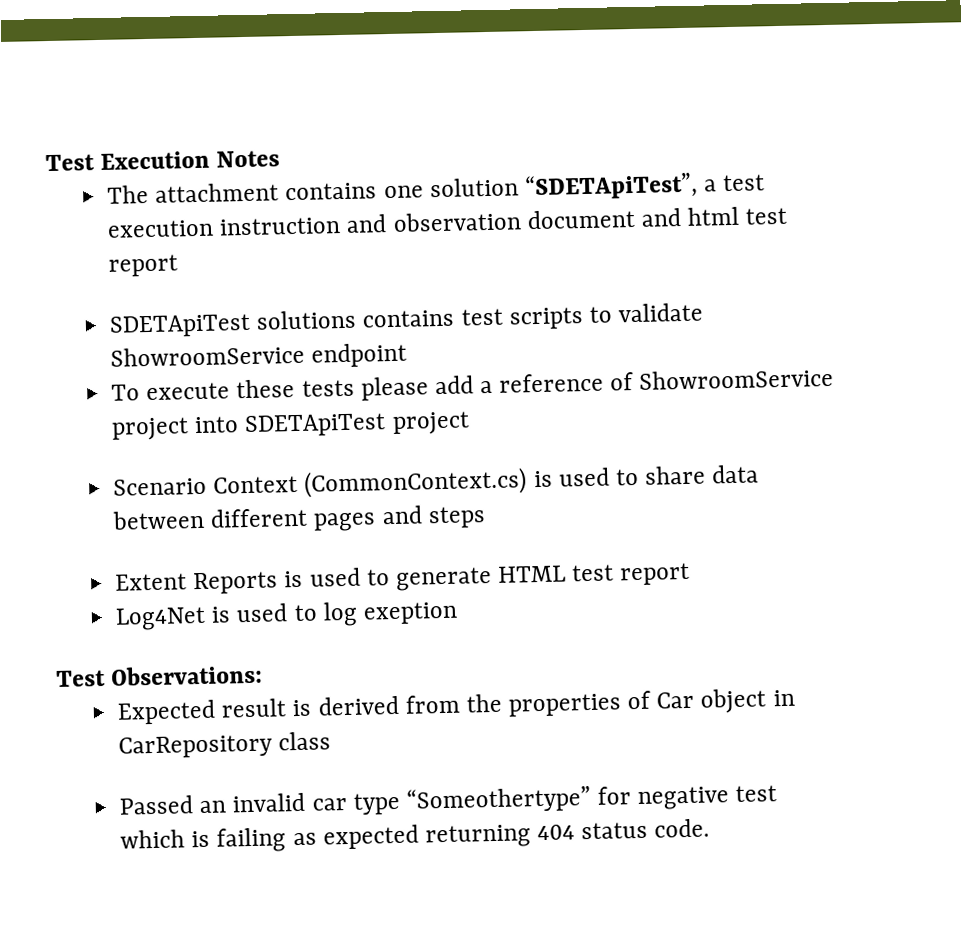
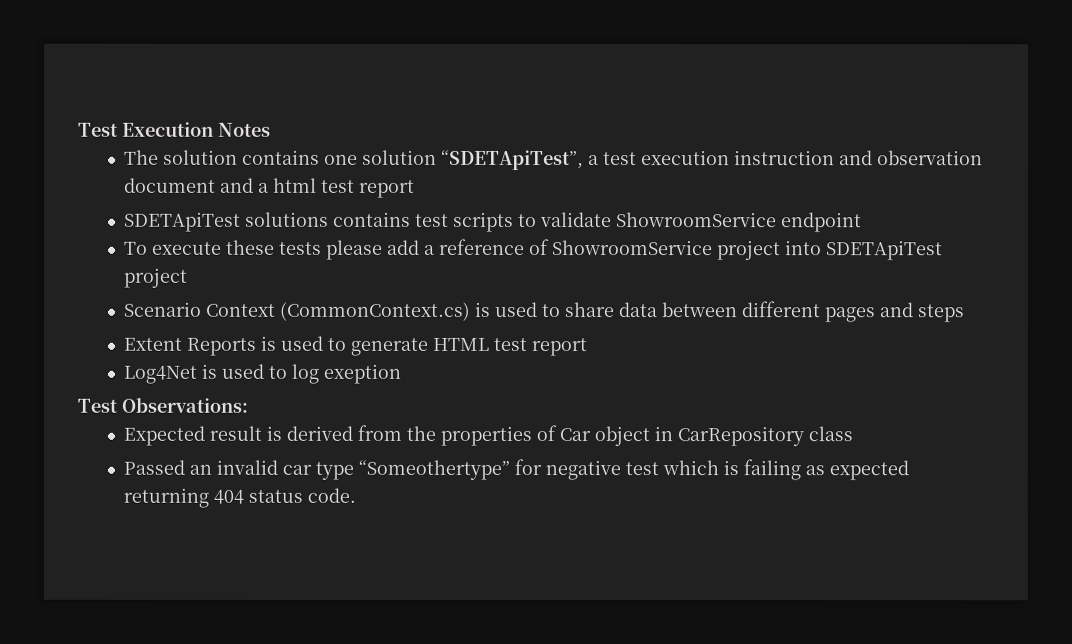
- The attachment contains one solution “SDETApiTest”, a test execution instruction and observation document and html test report
+ The solution contains one solution “SDETApiTest”, a test execution instruction and observation document and a html test report

